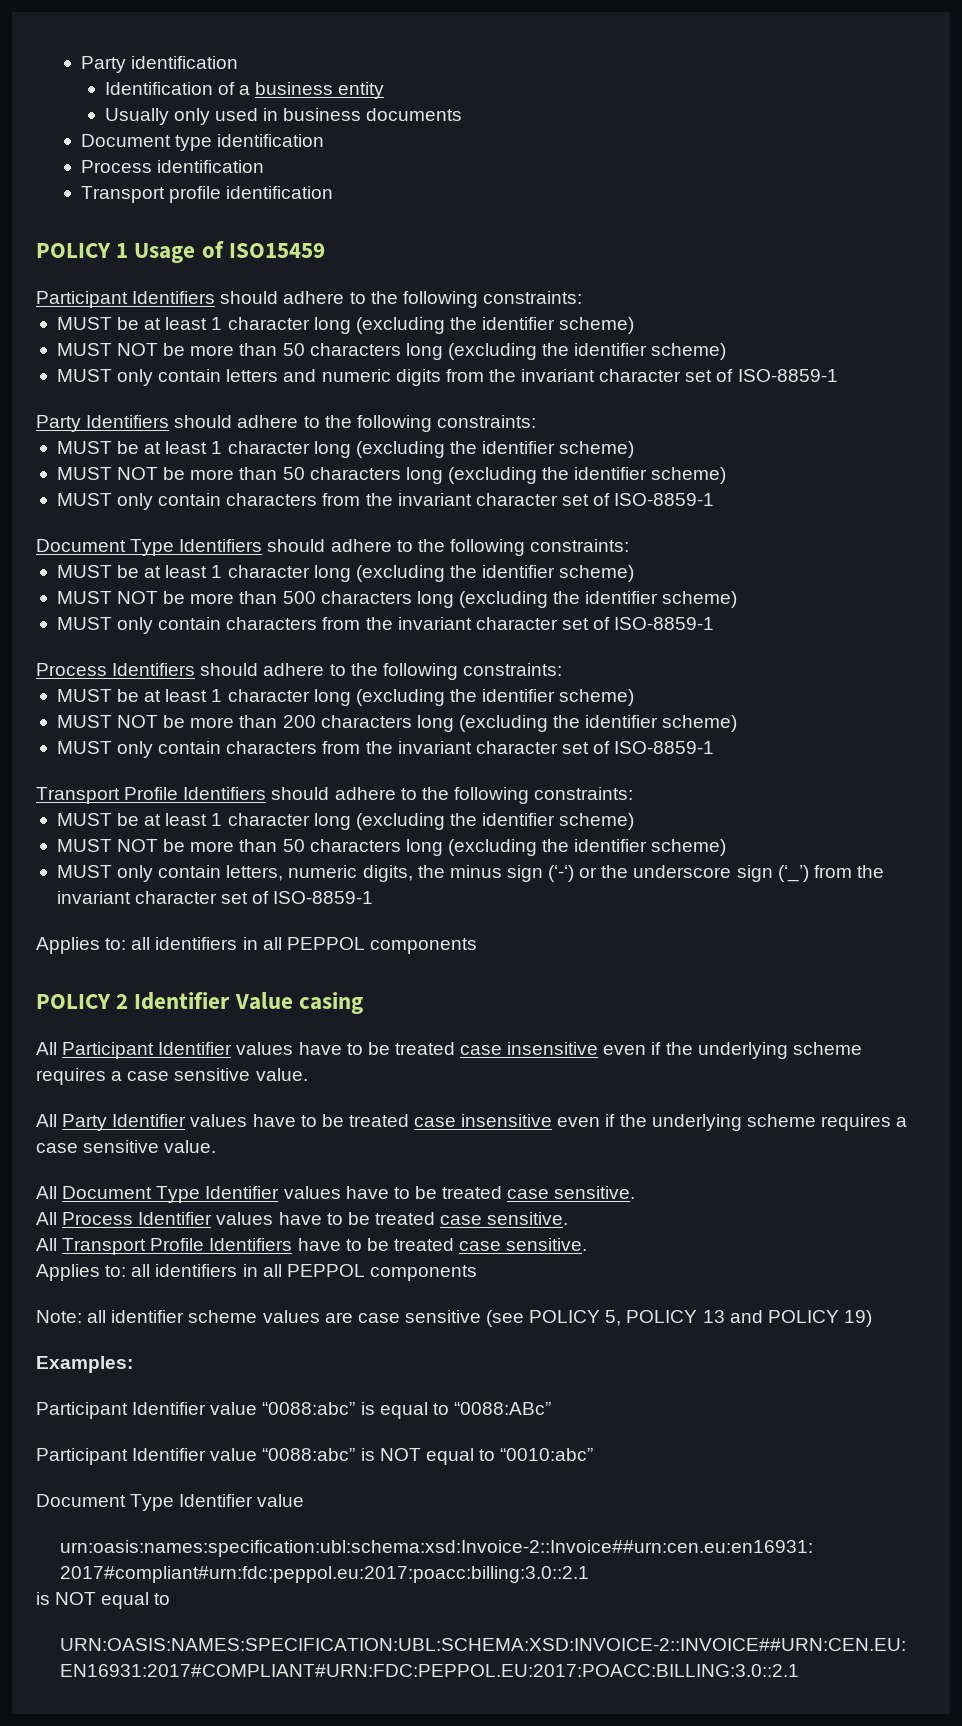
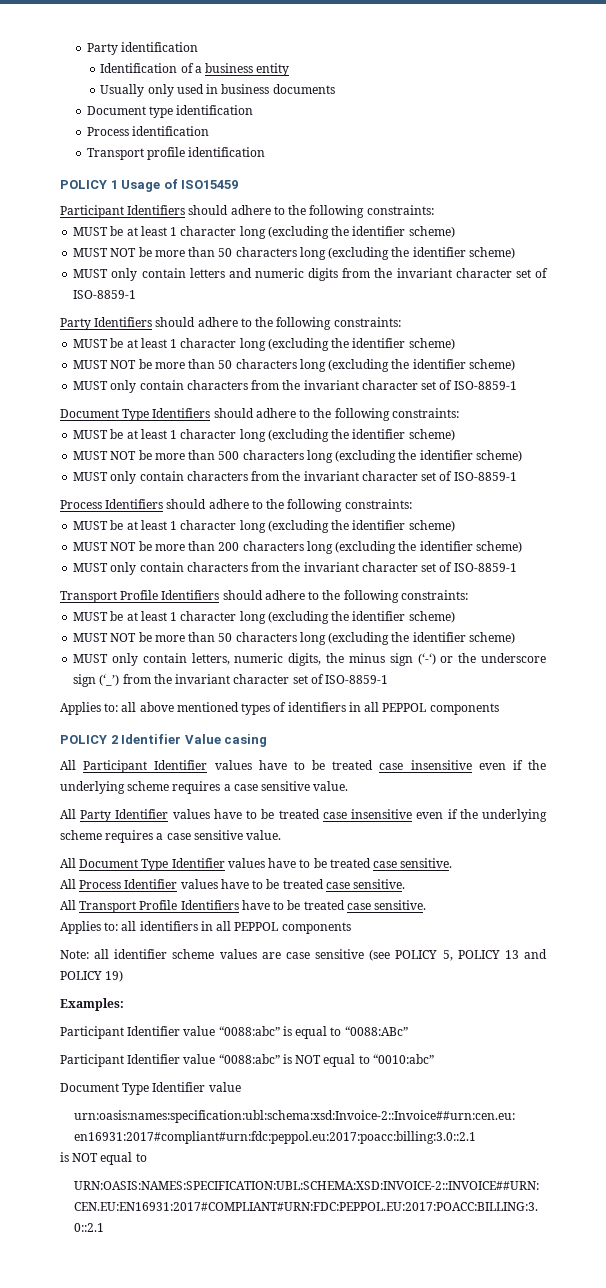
  MUST only contain letters, numeric digits, the minus sign (‘-‘) or the underscore sign (‘_’) from the invariant character set of ISO-8859-1
- Applies to: all identifiers in all PEPPOL components
+ Applies to: all above mentioned types of identifiers in all PEPPOL components

